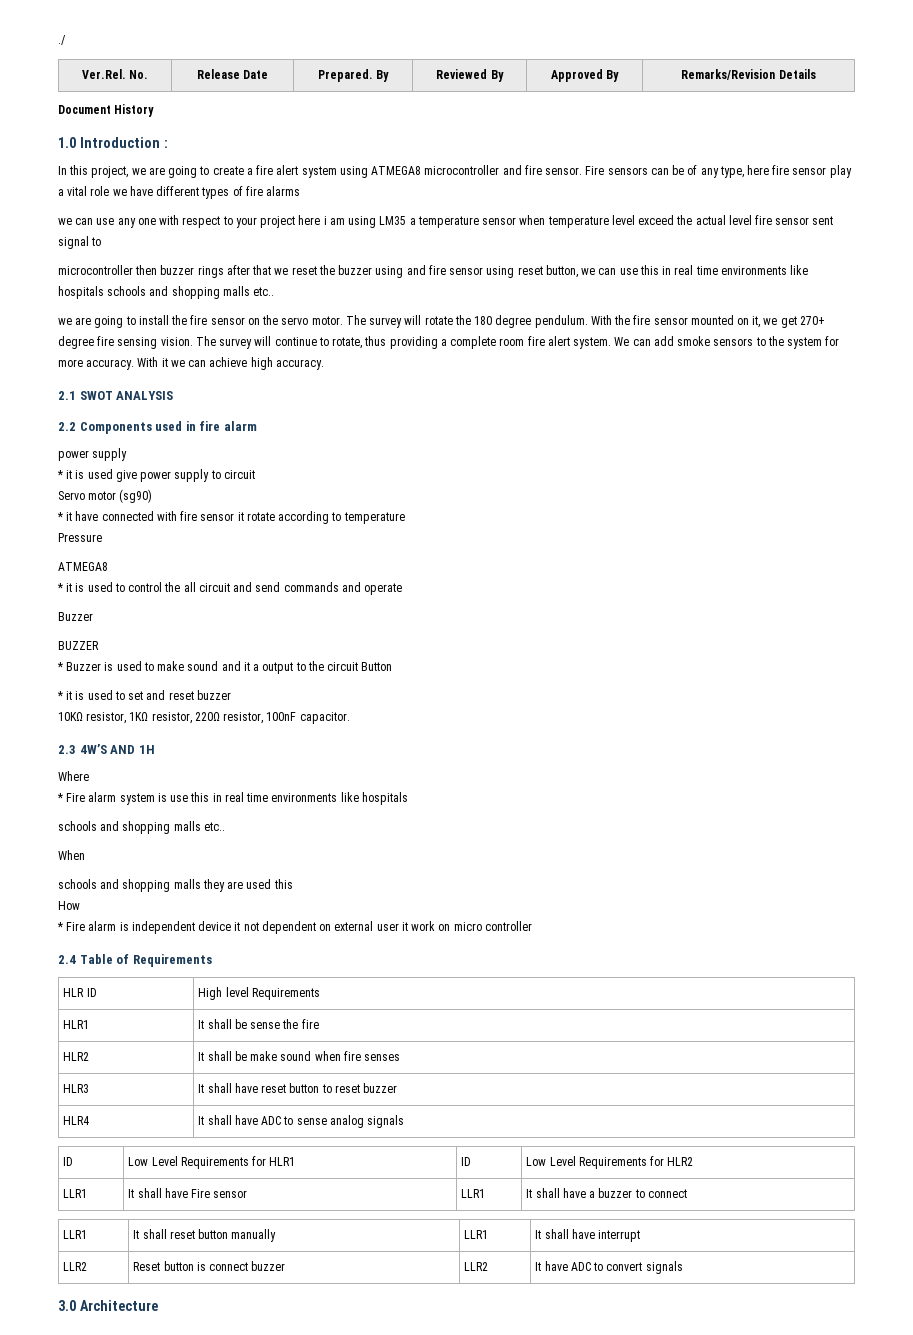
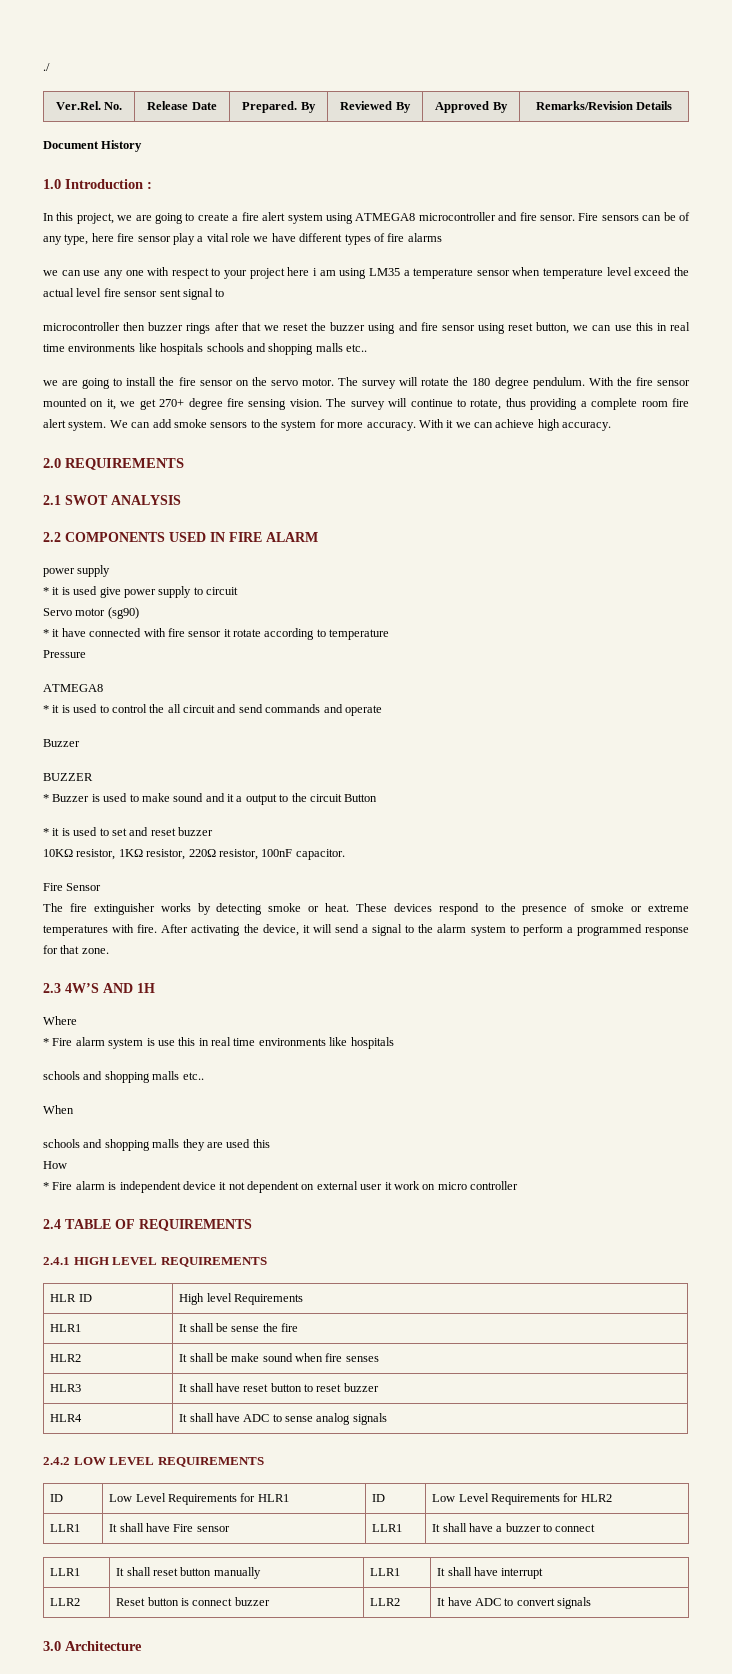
+ 2.0 REQUIREMENTS
- 2.2 Components used in fire alarm
+ 2.2 COMPONENTS USED IN FIRE ALARM
+ Fire Sensor
+ The fire extinguisher works by detecting smoke or heat. These devices respond to the presence of smoke or extreme temperatures with fire. After activating the device, it will send a signal to the alarm system to perform a programmed response for that zone.
- 2.4 Table of Requirements
+ 2.4 TABLE OF REQUIREMENTS
+ 2.4.1 HIGH LEVEL REQUIREMENTS
+ 2.4.2 LOW LEVEL REQUIREMENTS

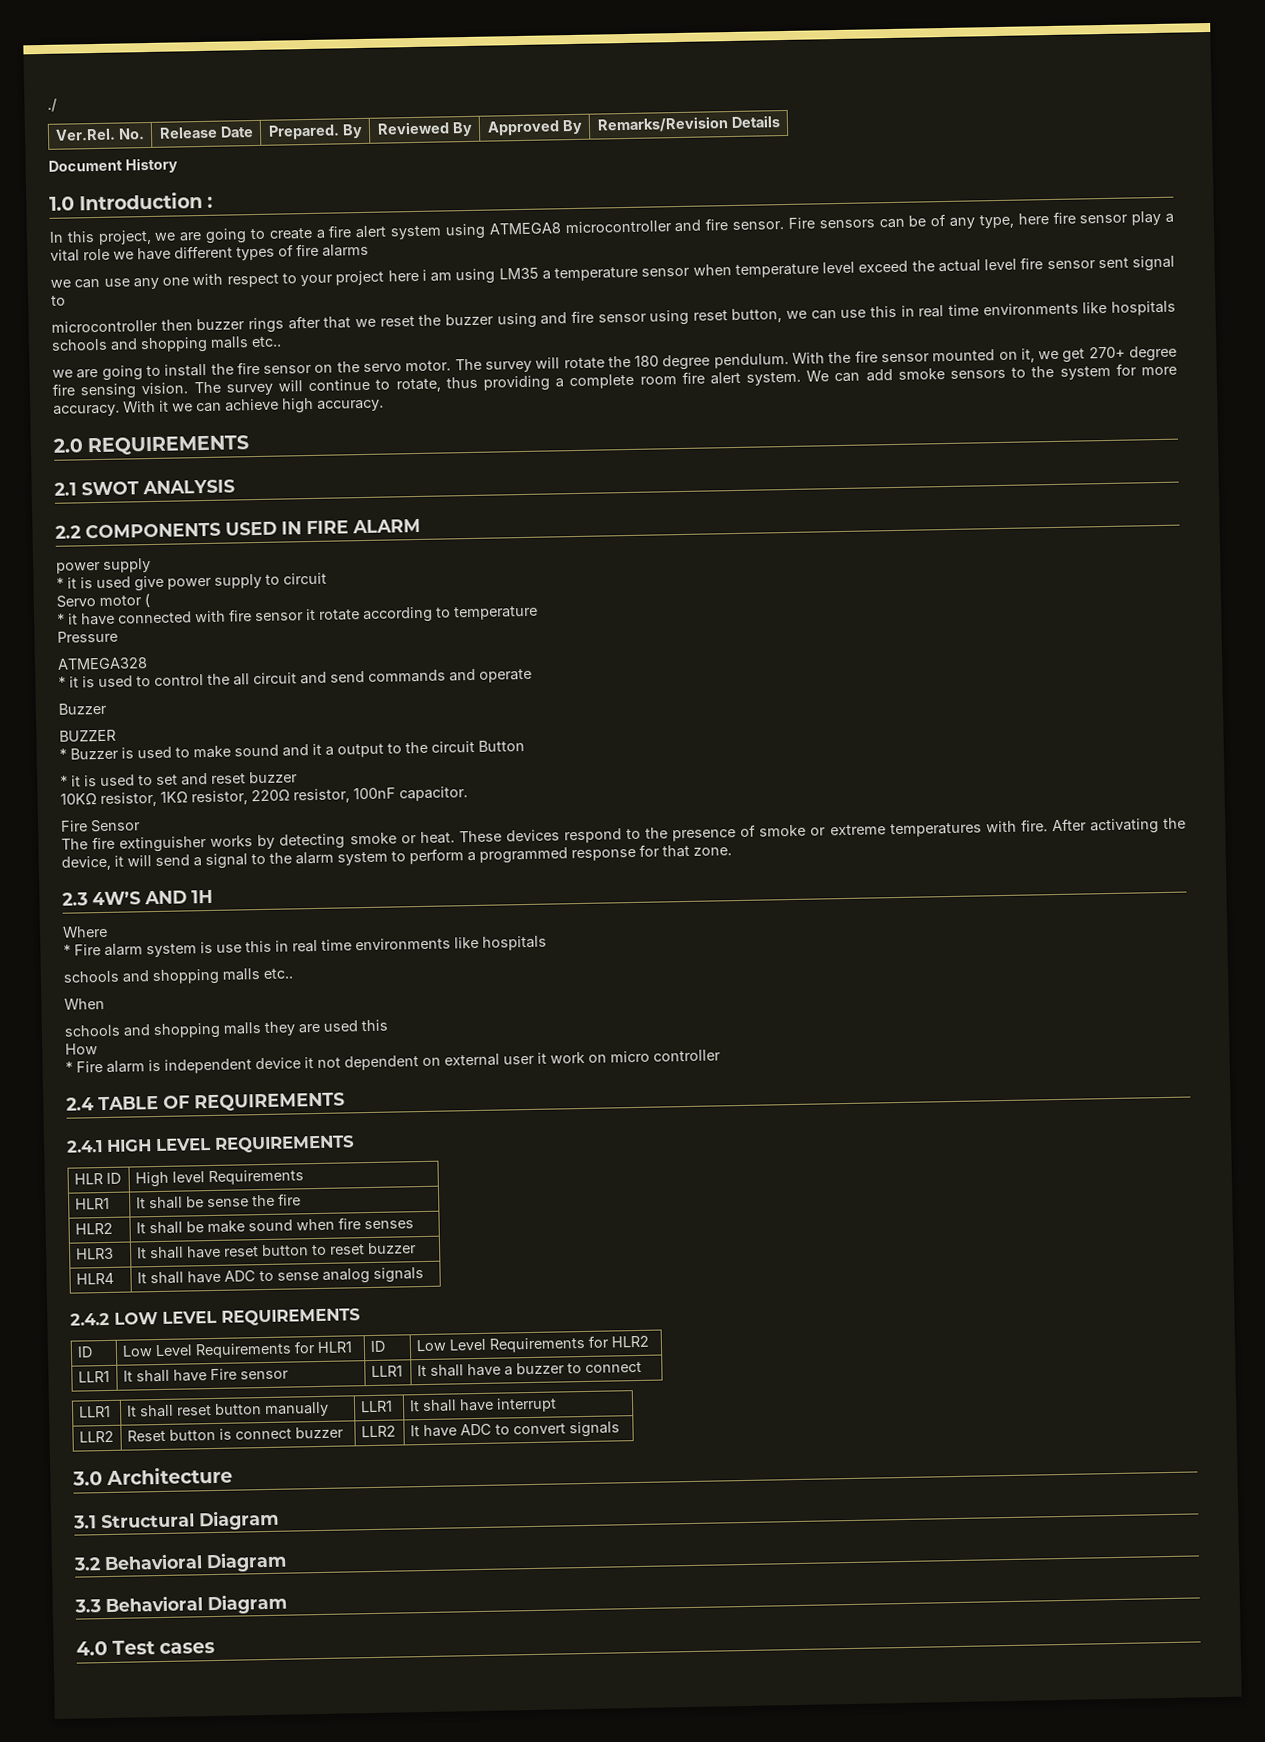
- Servo motor (sg90)
+ Servo motor (
  Pressure
- ATMEGA8
+ ATMEGA328
+ 3.1 Structural Diagram
+ 3.2 Behavioral Diagram
+ 3.3 Behavioral Diagram
+ 4.0 Test cases

